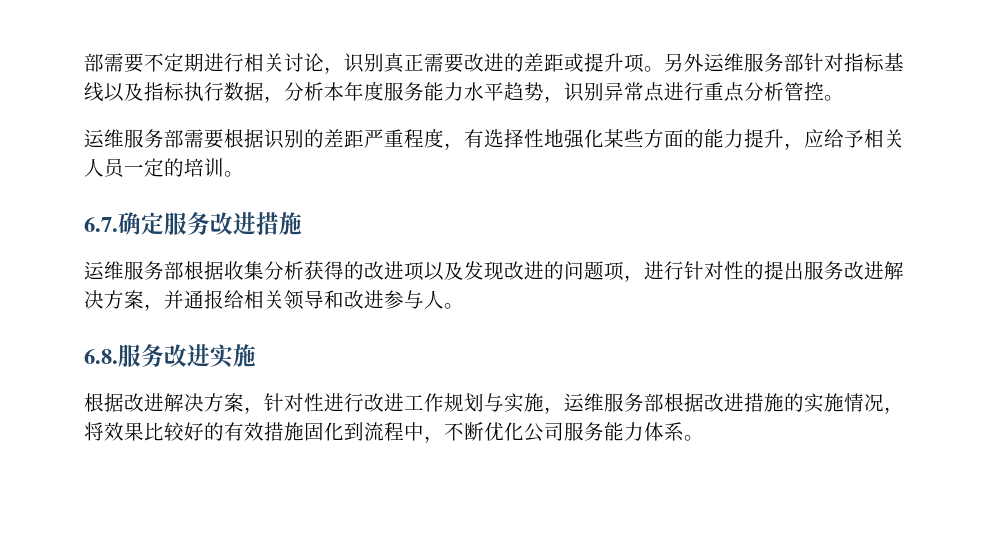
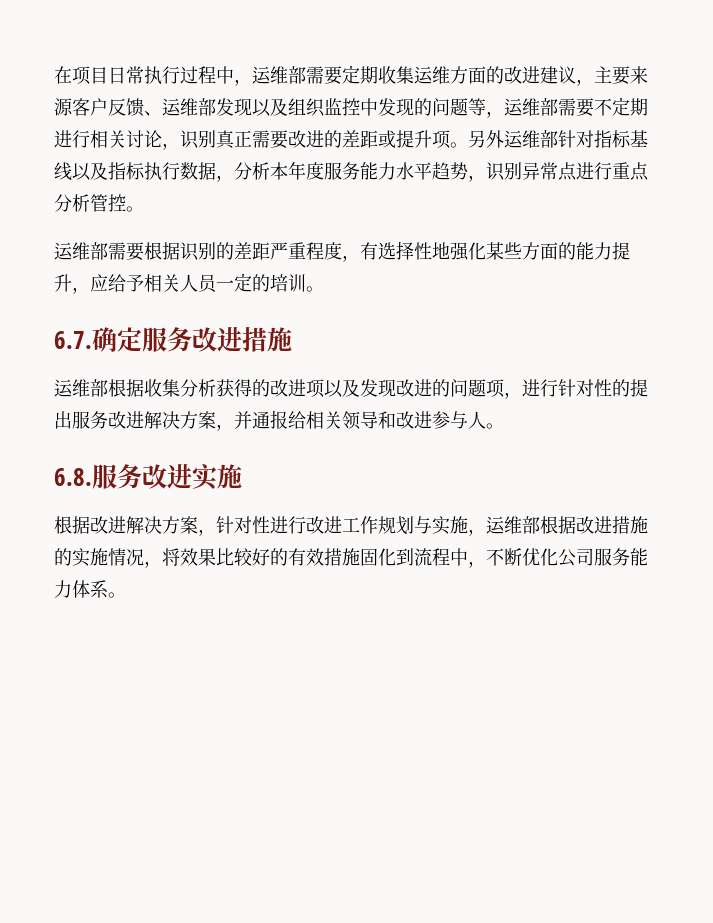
- 部需要不定期进行相关讨论，识别真正需要改进的差距或提升项。
+ 在项目日常执行过程中，运维部需要定期收集运维方面的改进建议，主要来源客户反馈、运维部发现以及组织监控中发现的问题等，运维部需要不定期进行相关讨论，识别真正需要改进的差距或提升项。
- 另外运维服务部针对指标基线以及指标执行数据，分析本年度服务能力水平趋势，识别异常点进行重点分析管控。
+ 另外运维部针对指标基线以及指标执行数据，分析本年度服务能力水平趋势，识别异常点进行重点分析管控。
- 运维服务部需要根据识别的差距严重程度，有选择性地强化某些方面的能力提升，应给予相关人员一定的培训。
+ 运维部需要根据识别的差距严重程度，有选择性地强化某些方面的能力提升，应给予相关人员一定的培训。
- 运维服务部根据收集分析获得的改进项以及发现改进的问题项，进行针对性的提出服务改进解决方案，并通报给相关领导和改进参与人。
+ 运维部根据收集分析获得的改进项以及发现改进的问题项，进行针对性的提出服务改进解决方案，并通报给相关领导和改进参与人。
- 根据改进解决方案，针对性进行改进工作规划与实施，运维服务部根据改进措施的实施情况，将效果比较好的有效措施固化到流程中，不断优化公司服务能力体系。
+ 根据改进解决方案，针对性进行改进工作规划与实施，运维部根据改进措施的实施情况，将效果比较好的有效措施固化到流程中，不断优化公司服务能力体系。

